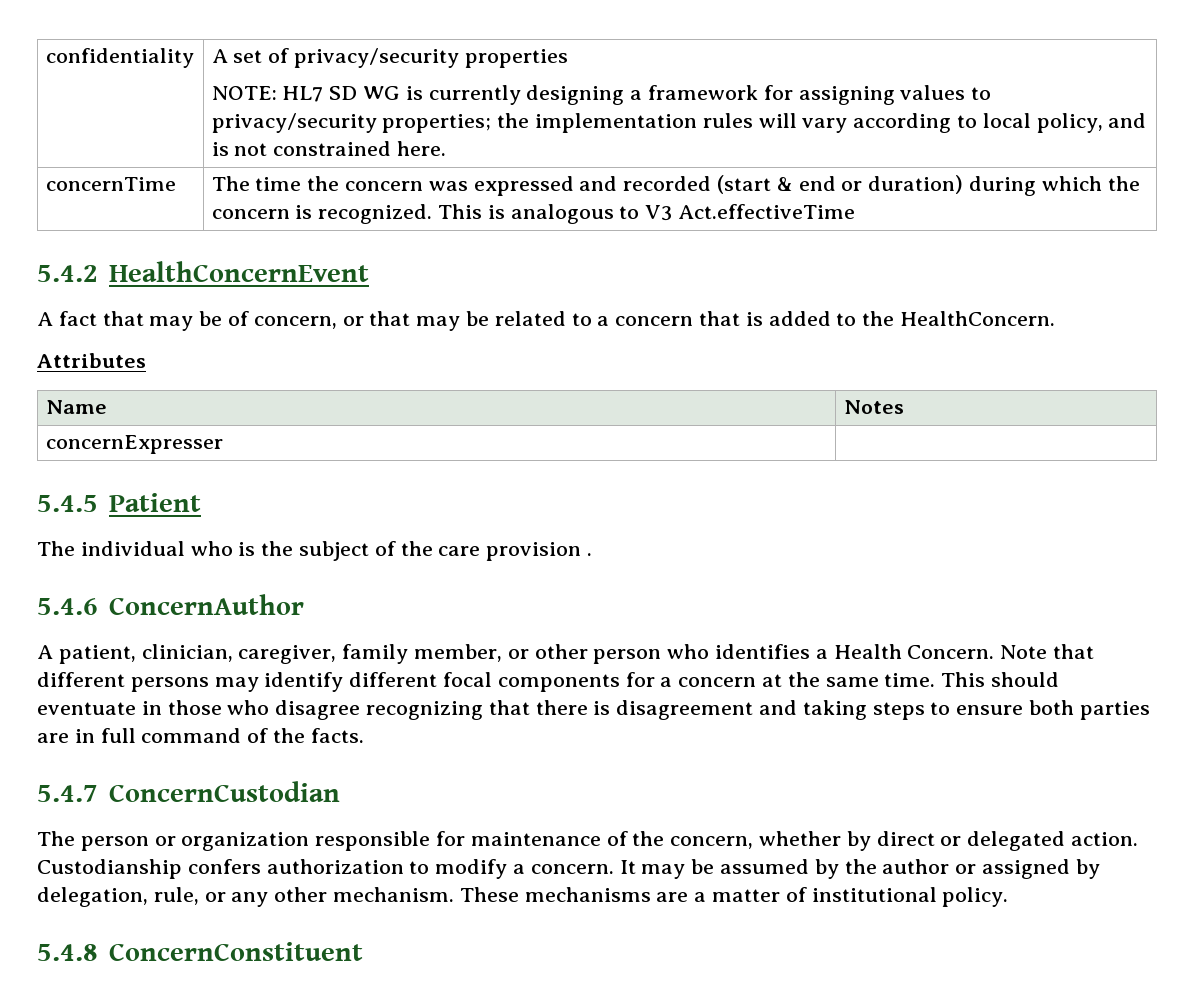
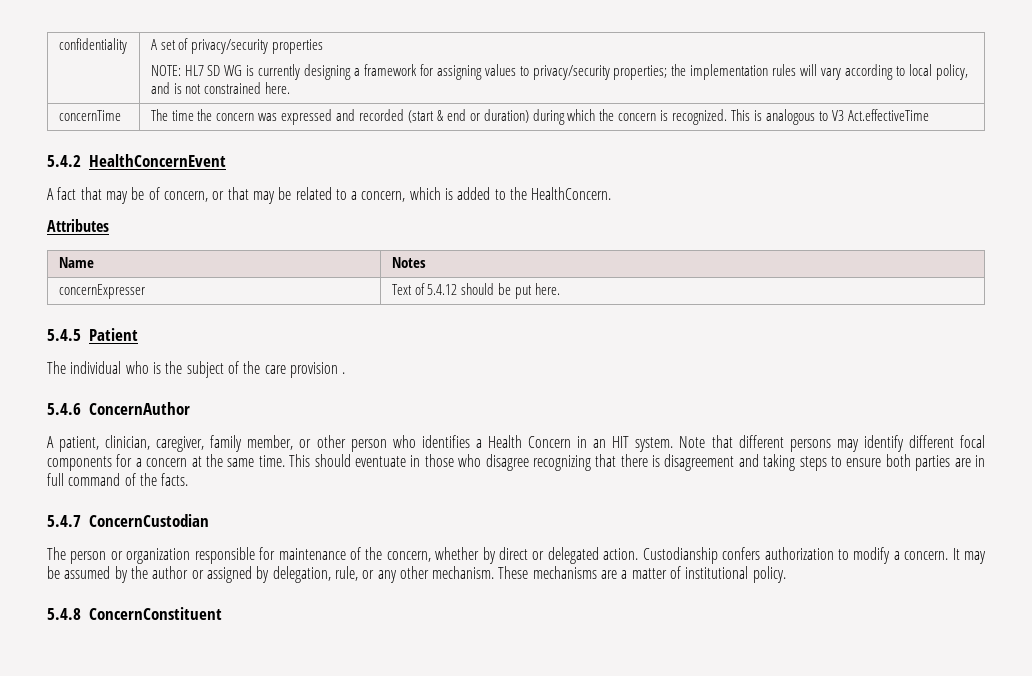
- A fact that may be of concern, or that may be related to a concern that is added to the HealthConcern.
+ A fact that may be of concern, or that may be related to a concern, which is added to the HealthConcern.
- concernExpresser |
+ concernExpresser | Text of 5.4.12 should be put here.
- A patient, clinician, caregiver, family member, or other person who identifies a Health Concern.
+ A patient, clinician, caregiver, family member, or other person who identifies a Health Concern in an HIT system.

